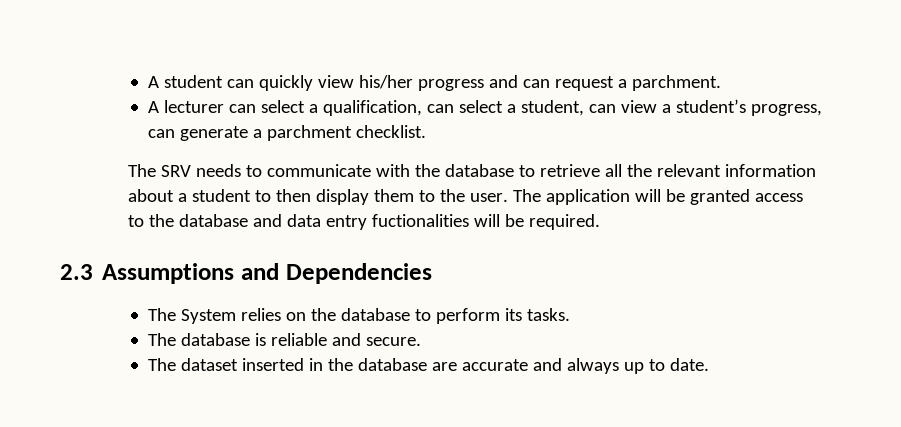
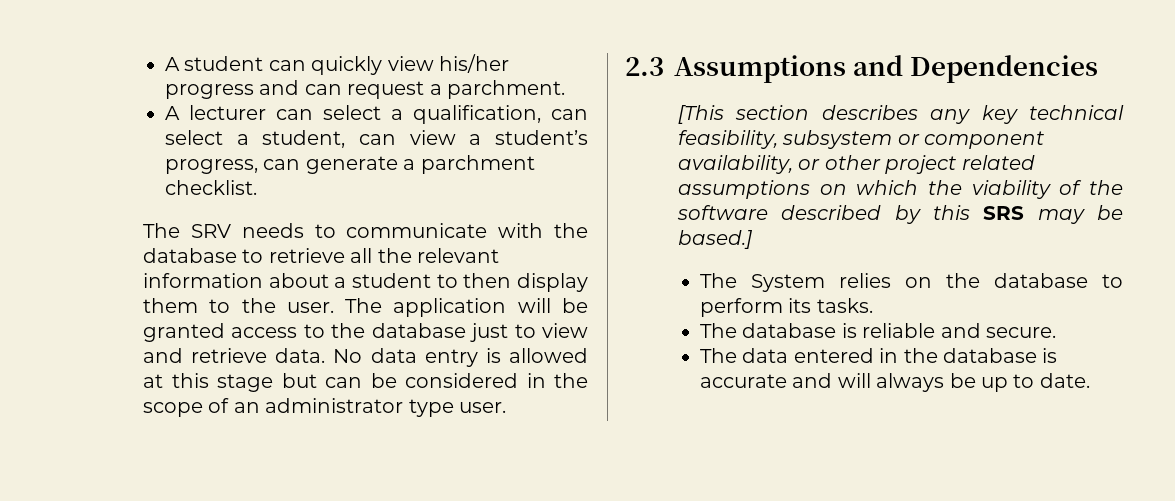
- The application will be granted access to the database and data entry fuctionalities will be required.
+ The application will be granted access to the database just to view and retrieve data. No data entry is allowed at this stage but can be considered in the scope of an administrator type user.
  2.3 Assumptions and Dependencies
+ [This section describes any key technical feasibility, subsystem or component availability, or other project related assumptions on which the viability of the software described by this SRS may be based.]
- The dataset inserted in the database are accurate and always up to date.
+ The data entered in the database is accurate and will always be up to date.

